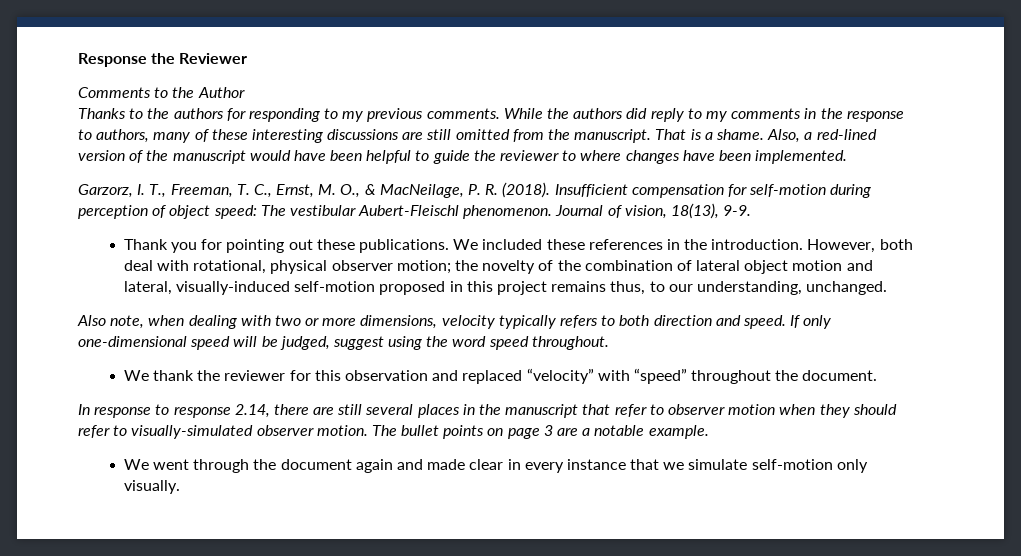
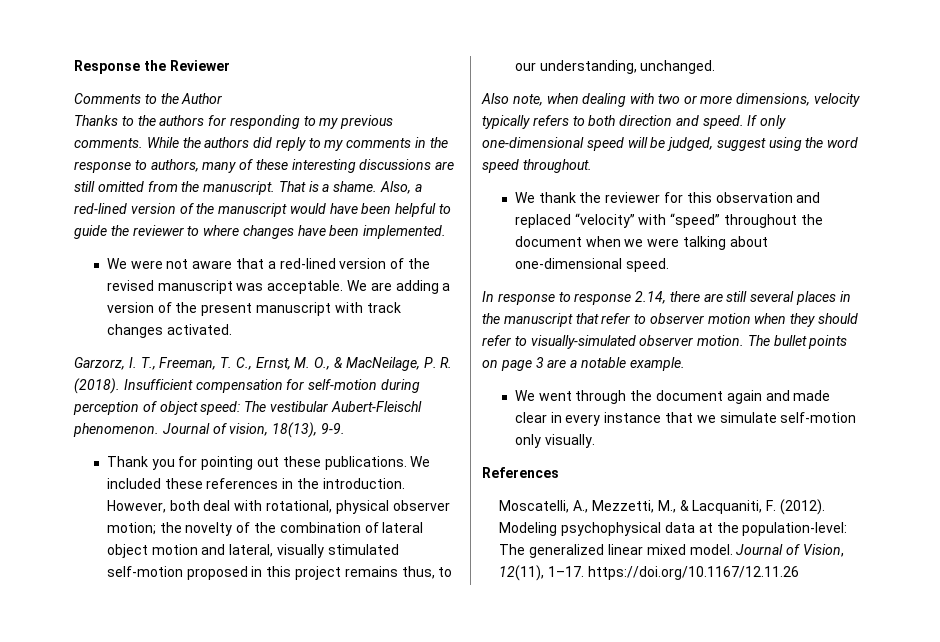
+ We were not aware that a red-lined version of the revised manuscript was acceptable. We are adding a version of the present manuscript with track changes activated.
- However, both deal with rotational, physical observer motion; the novelty of the combination of lateral object motion and lateral, visually-induced self-motion proposed in this project remains thus, to our understanding, unchanged.
+ However, both deal with rotational, physical observer motion; the novelty of the combination of lateral object motion and lateral, visually stimulated self-motion proposed in this project remains thus, to our understanding, unchanged.
- We thank the reviewer for this observation and replaced “velocity” with “speed” throughout the document.
+ We thank the reviewer for this observation and replaced “velocity” with “speed” throughout the document when we were talking about one-dimensional speed.
+ References
+ Moscatelli, A., Mezzetti, M., & Lacquaniti, F. (2012). Modeling psychophysical data at the population-level: The generalized linear mixed model. Journal of Vision, 12(11), 1–17. https://doi.org/10.1167/12.11.26

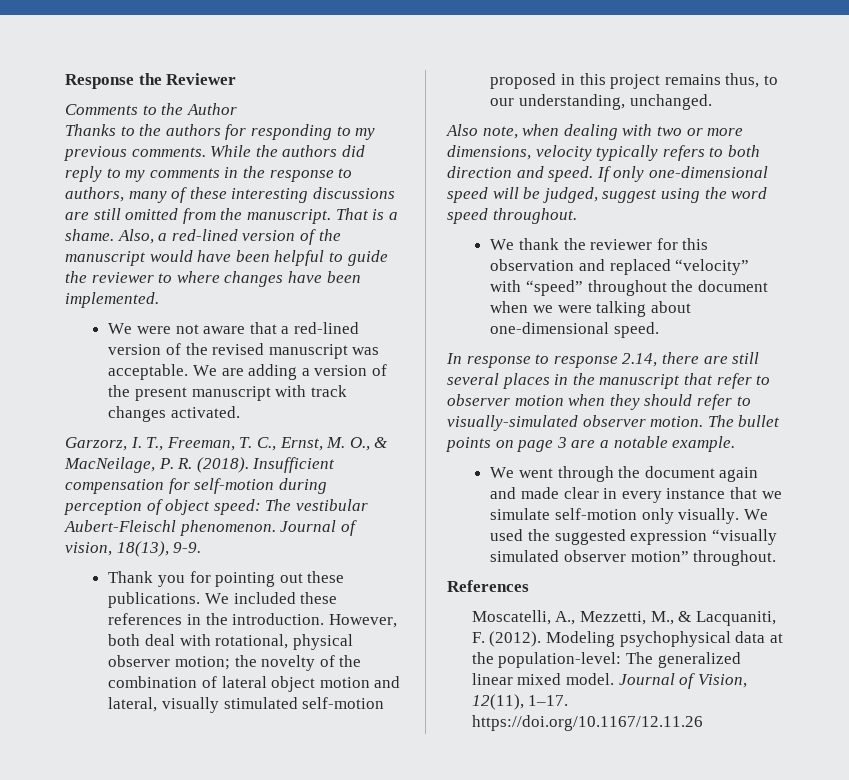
+ We used the suggested expression “visually simulated observer motion” throughout.

